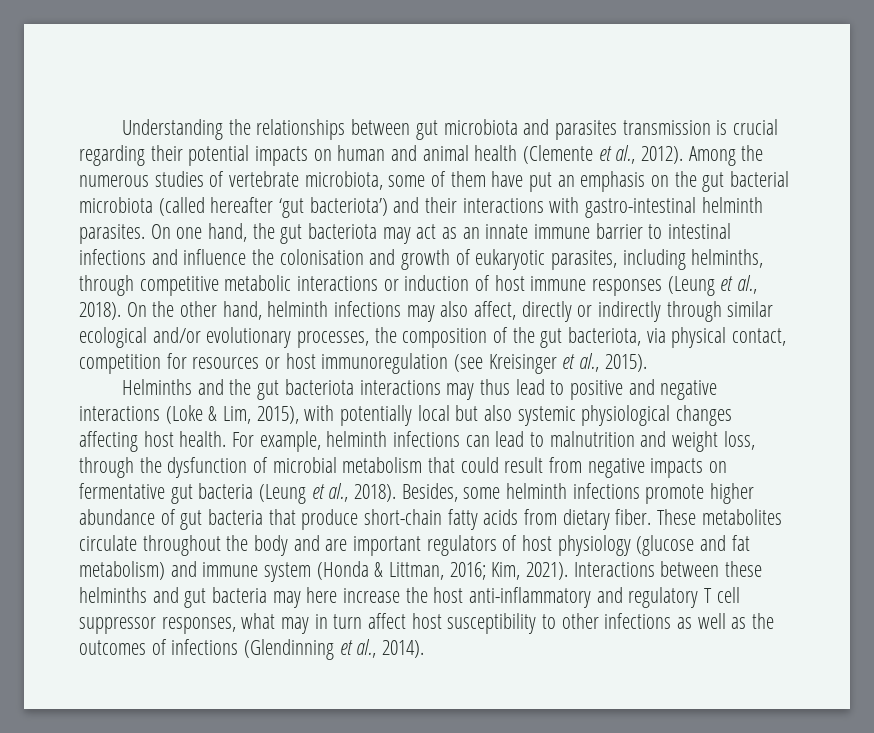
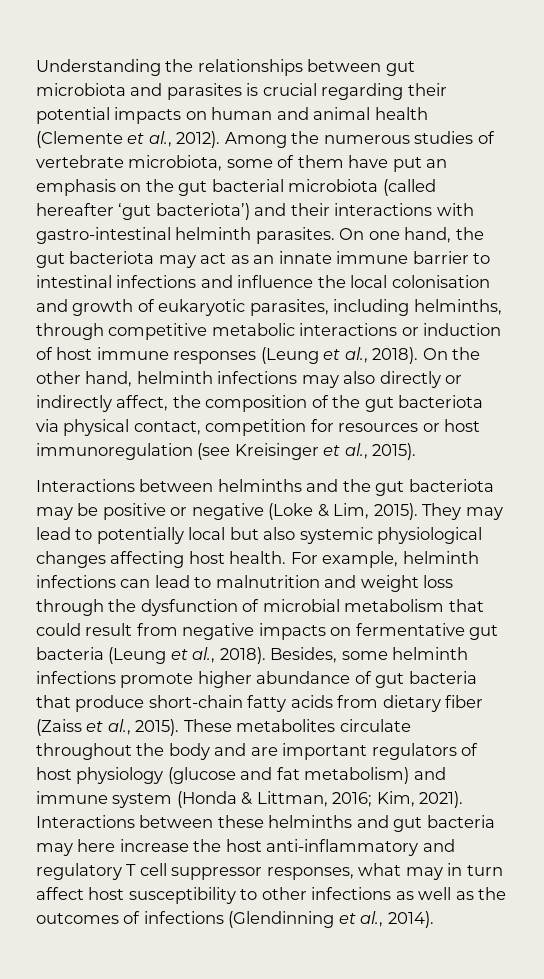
- Understanding the relationships between gut microbiota and parasites transmission is crucial regarding their potential impacts on human and animal health (Clemente et al., 2012).
+ Understanding the relationships between gut microbiota and parasites is crucial regarding their potential impacts on human and animal health (Clemente et al., 2012).
- On one hand, the gut bacteriota may act as an innate immune barrier to intestinal infections and influence the colonisation and growth of eukaryotic parasites, including helminths, through competitive metabolic interactions or induction of host immune responses (Leung et al., 2018).
+ On one hand, the gut bacteriota may act as an innate immune barrier to intestinal infections and influence the local colonisation and growth of eukaryotic parasites, including helminths, through competitive metabolic interactions or induction of host immune responses (Leung et al., 2018).
- On the other hand, helminth infections may also affect, directly or indirectly through similar ecological and/or evolutionary processes, the composition of the gut bacteriota, via physical contact, competition for resources or host immunoregulation (see Kreisinger et al., 2015).
+ On the other hand, helminth infections may also directly or indirectly affect, the composition of the gut bacteriota via physical contact, competition for resources or host immunoregulation (see Kreisinger et al., 2015).
- Helminths and the gut bacteriota interactions may thus lead to positive and negative interactions (Loke & Lim, 2015), with potentially local but also systemic physiological changes affecting host health.
+ Interactions between helminths and the gut bacteriota may be positive or negative (Loke & Lim, 2015). They may lead to potentially local but also systemic physiological changes affecting host health.
- For example, helminth infections can lead to malnutrition and weight loss, through the dysfunction of microbial metabolism that could result from negative impacts on fermentative gut bacteria (Leung et al., 2018).
+ For example, helminth infections can lead to malnutrition and weight loss through the dysfunction of microbial metabolism that could result from negative impacts on fermentative gut bacteria (Leung et al., 2018).
- Besides, some helminth infections promote higher abundance of gut bacteria that produce short-chain fatty acids from dietary fiber.
+ Besides, some helminth infections promote higher abundance of gut bacteria that produce short-chain fatty acids from dietary fiber (Zaiss et al., 2015).

